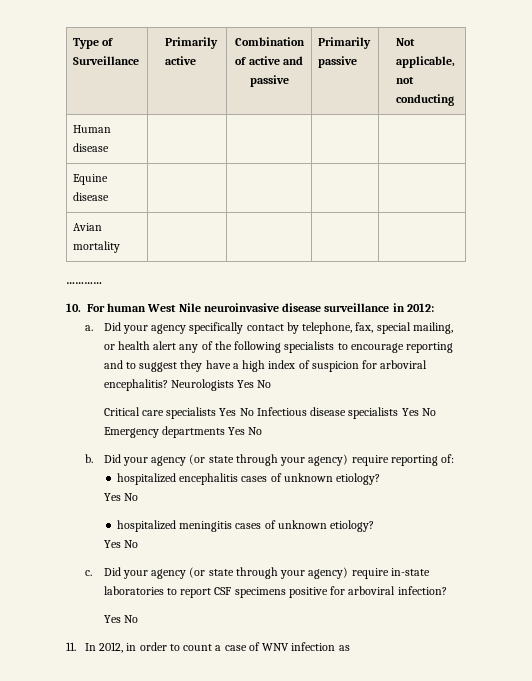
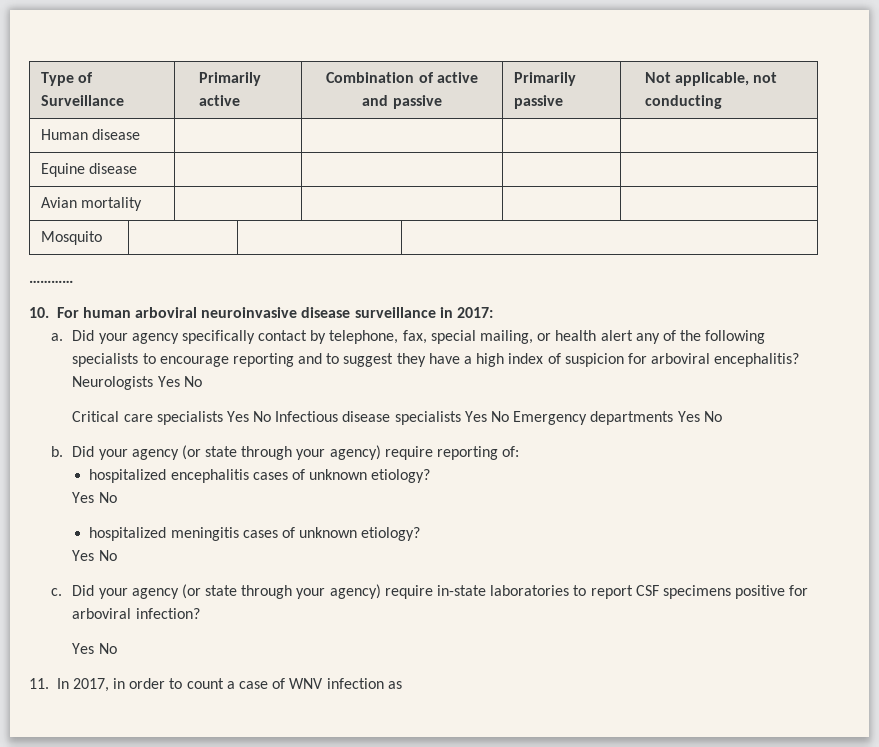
+ Mosquito | | |
- 10. For human West Nile neuroinvasive disease surveillance in 2012:
+ 10. For human arboviral neuroinvasive disease surveillance in 2017:
- 11. In 2012, in order to count a case of WNV infection as
+ 11. In 2017, in order to count a case of WNV infection as

